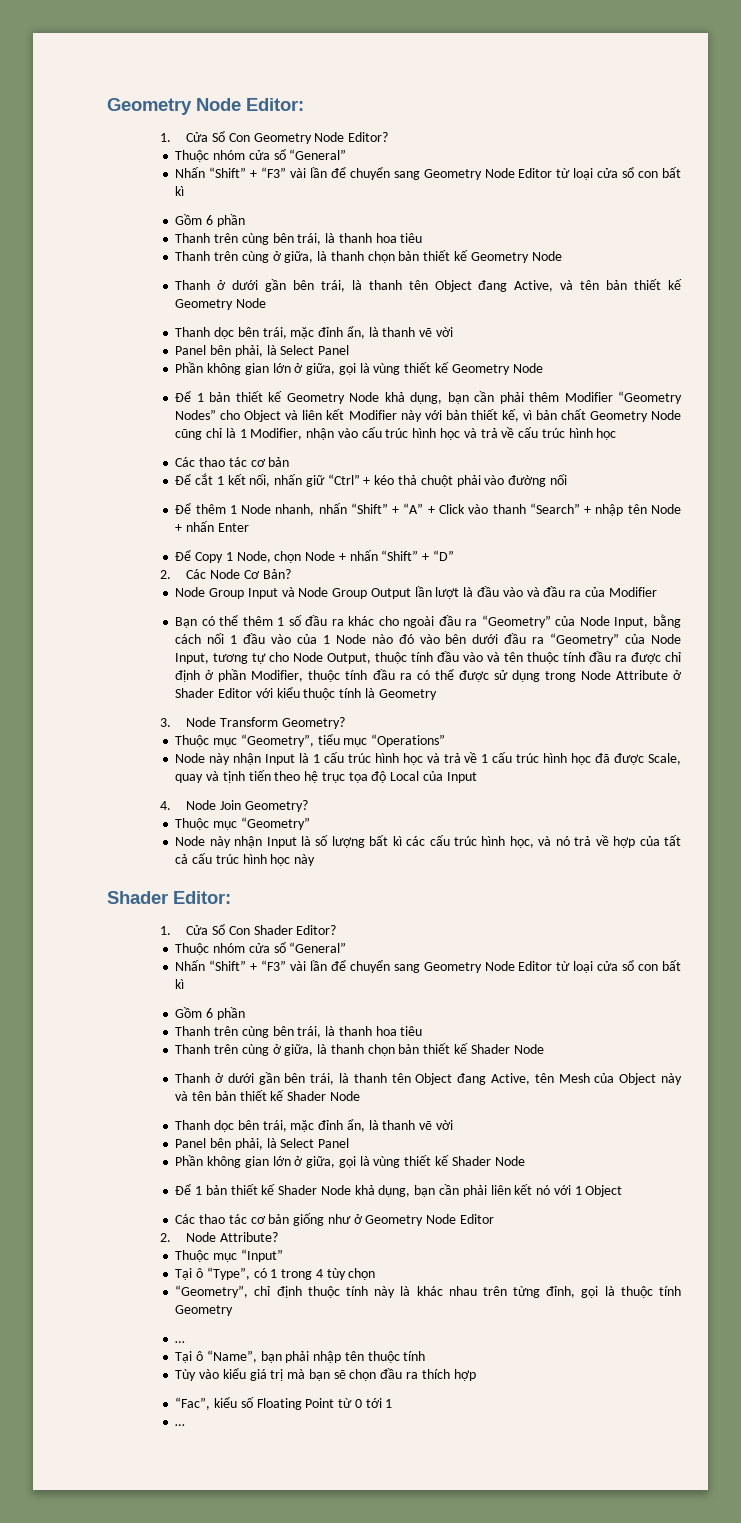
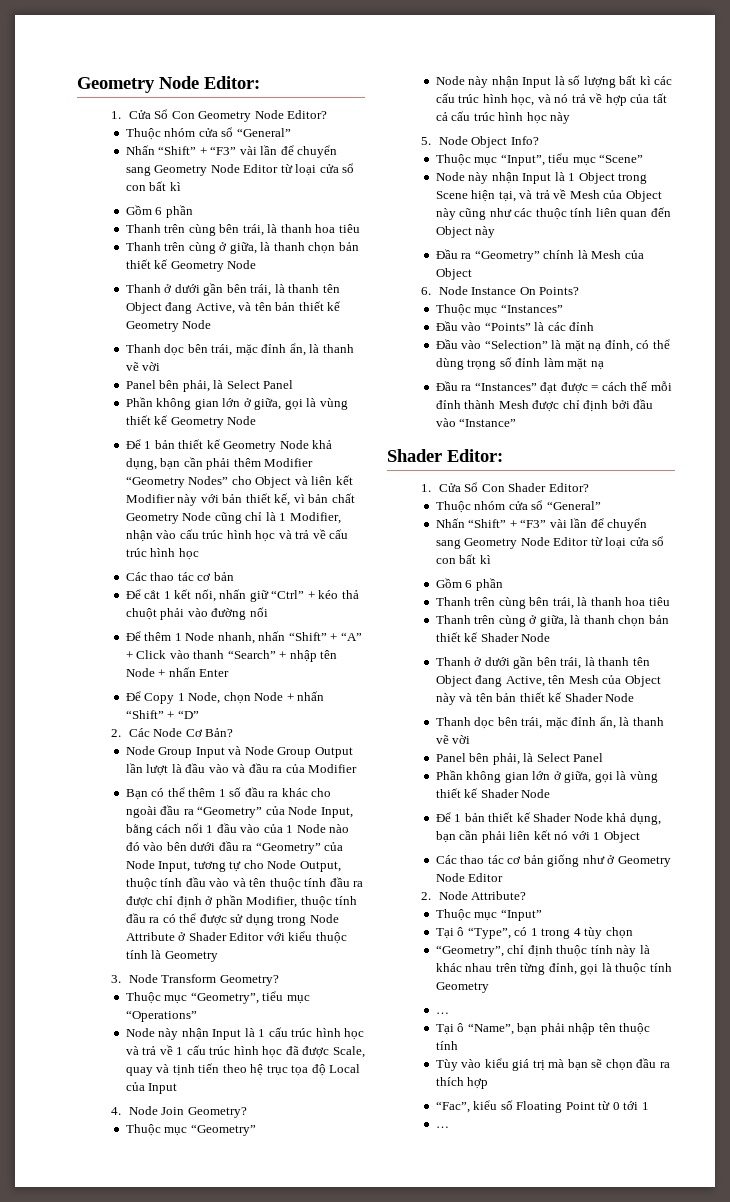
+ 5. Node Object Info?
+ Thuộc mục “Input”, tiểu mục “Scene”
+ Node này nhận Input là 1 Object trong Scene hiện tại, và trả về Mesh của Object này cũng như các thuộc tính liên quan đến Object này
+ Đầu ra “Geometry” chính là Mesh của Object
+ 6. Node Instance On Points?
+ Thuộc mục “Instances”
+ Đầu vào “Points” là các đỉnh
+ Đầu vào “Selection” là mặt nạ đỉnh, có thể dùng trọng số đỉnh làm mặt nạ
+ Đầu ra “Instances” đạt được = cách thế mỗi đỉnh thành Mesh được chỉ định bởi đầu vào “Instance”

